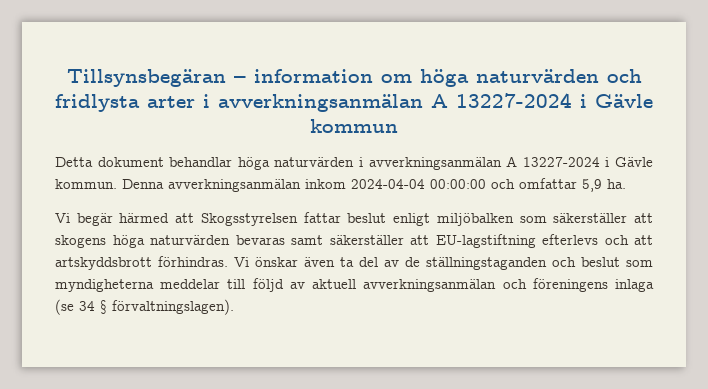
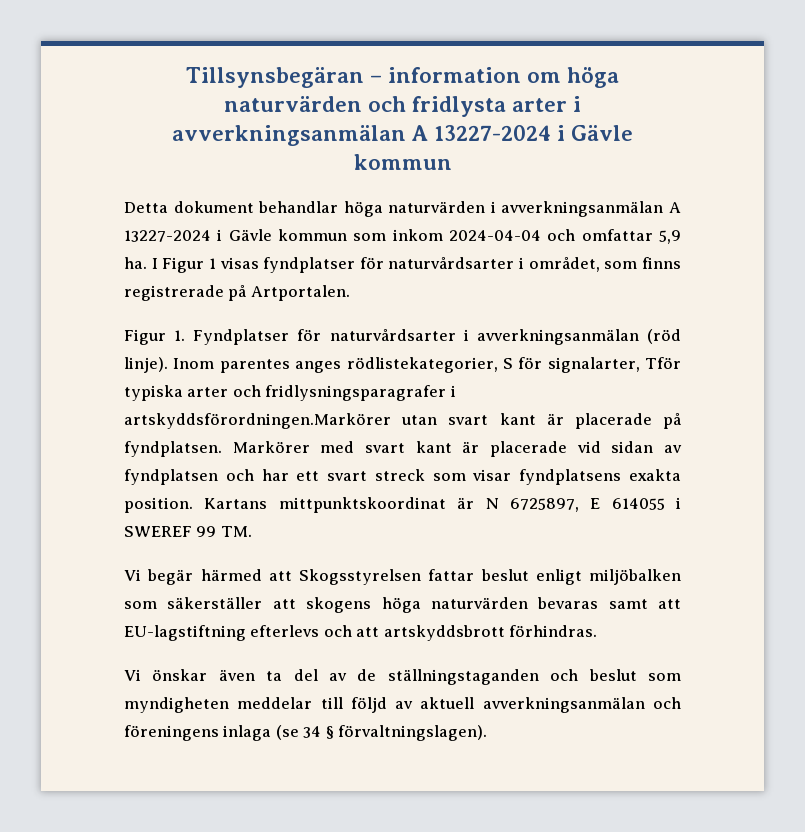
- Detta dokument behandlar höga naturvärden i avverkningsanmälan A 13227-2024 i Gävle kommun. Denna avverkningsanmälan inkom 2024-04-04 00:00:00 och omfattar 5,9 ha.
+ Detta dokument behandlar höga naturvärden i avverkningsanmälan A 13227-2024 i Gävle kommun som inkom 2024-04-04 och omfattar 5,9 ha. I Figur 1 visas fyndplatser för naturvårdsarter i området, som finns registrerade på Artportalen.
+ Figur 1. Fyndplatser för naturvårdsarter i avverkningsanmälan (röd linje). Inom parentes anges rödlistekategorier, S för signalarter, Tför typiska arter och fridlysningsparagrafer i artskyddsförordningen.Markörer utan svart kant är placerade på fyndplatsen. Markörer med svart kant är placerade vid sidan av fyndplatsen och har ett svart streck som visar fyndplatsens exakta position. Kartans mittpunktskoordinat är N 6725897, E 614055 i SWEREF 99 TM.
- Vi begär härmed att Skogsstyrelsen fattar beslut enligt miljöbalken som säkerställer att skogens höga naturvärden bevaras samt säkerställer att EU-lagstiftning efterlevs och att artskyddsbrott förhindras. Vi önskar även ta del av de ställningstaganden och beslut som myndigheterna meddelar till följd av aktuell avverkningsanmälan och föreningens inlaga (se 34 § förvaltningslagen).
+ Vi begär härmed att Skogsstyrelsen fattar beslut enligt miljöbalken som säkerställer att skogens höga naturvärden bevaras samt att EU-lagstiftning efterlevs och att artskyddsbrott förhindras.
+ Vi önskar även ta del av de ställningstaganden och beslut som myndigheten meddelar till följd av aktuell avverkningsanmälan och föreningens inlaga (se 34 § förvaltningslagen).

